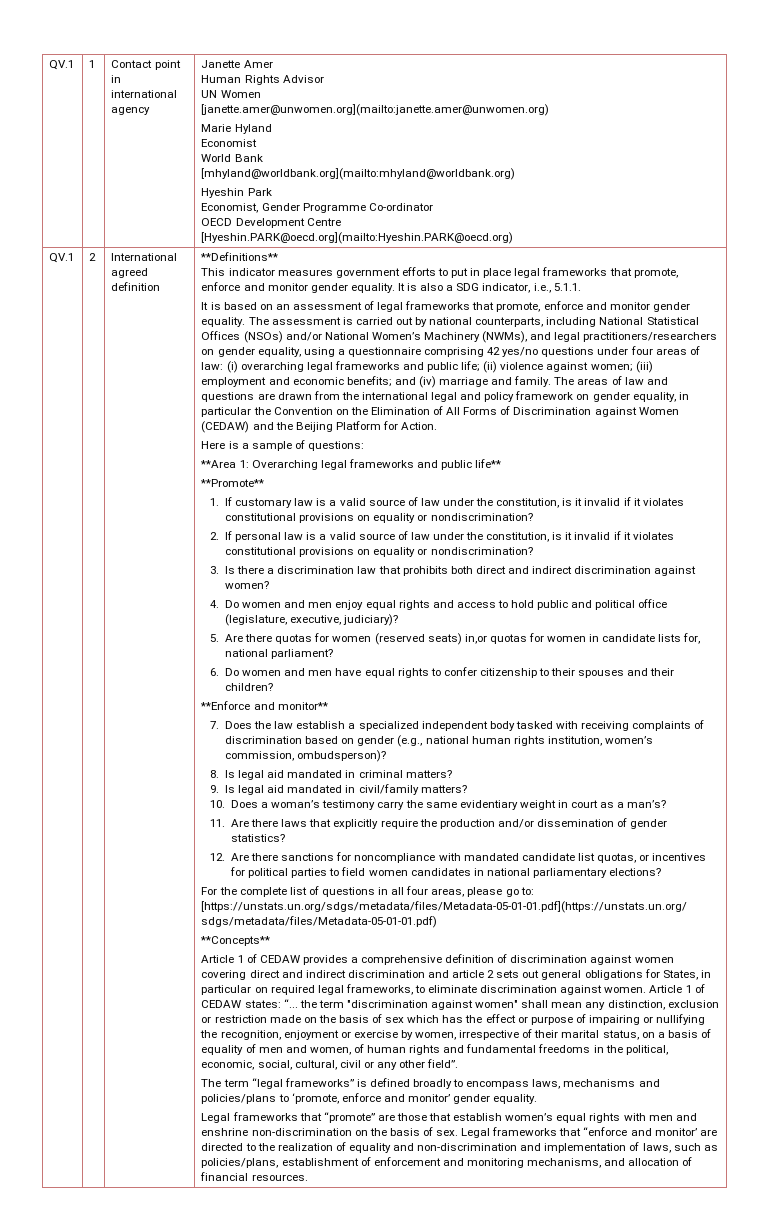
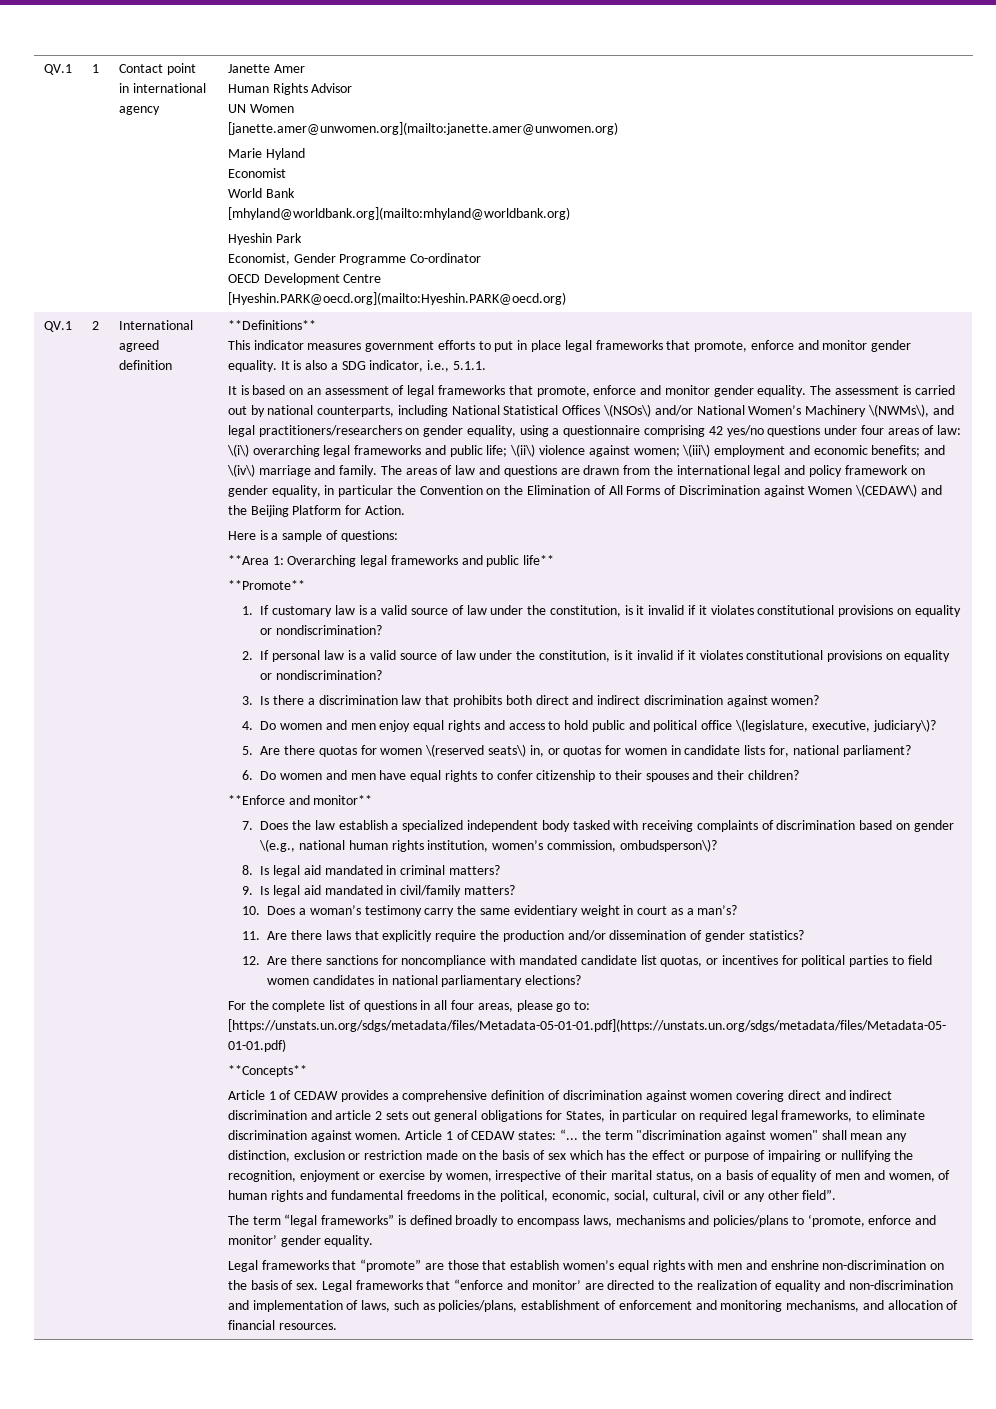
- The assessment is carried out by national counterparts, including National Statistical Offices (NSOs) and/or National Women’s Machinery (NWMs), and legal practitioners/researchers on gender equality, using a questionnaire comprising 42 yes/no questions under four areas of law: (i) overarching legal frameworks and public life; (ii) violence against women; (iii) employment and economic benefits; and (iv) marriage and family.
+ The assessment is carried out by national counterparts, including National Statistical Offices \(NSOs\) and/or National Women’s Machinery \(NWMs\), and legal practitioners/researchers on gender equality, using a questionnaire comprising 42 yes/no questions under four areas of law: \(i\) overarching legal frameworks and public life; \(ii\) violence against women; \(iii\) employment and economic benefits; and \(iv\) marriage and family.
- The areas of law and questions are drawn from the international legal and policy framework on gender equality, in particular the Convention on the Elimination of All Forms of Discrimination against Women (CEDAW) and the Beijing Platform for Action.
+ The areas of law and questions are drawn from the international legal and policy framework on gender equality, in particular the Convention on the Elimination of All Forms of Discrimination against Women \(CEDAW\) and the Beijing Platform for Action.
- 4. Do women and men enjoy equal rights and access to hold public and political office (legislature, executive, judiciary)?
+ 4. Do women and men enjoy equal rights and access to hold public and political office \(legislature, executive, judiciary\)?
- 5. Are there quotas for women (reserved seats) in,or quotas for women in candidate lists for, national parliament?
+ 5. Are there quotas for women \(reserved seats\) in, or quotas for women in candidate lists for, national parliament?
- 7. Does the law establish a specialized independent body tasked with receiving complaints of discrimination based on gender (e.g., national human rights institution, women’s commission, ombudsperson)?
+ 7. Does the law establish a specialized independent body tasked with receiving complaints of discrimination based on gender \(e.g., national human rights institution, women’s commission, ombudsperson\)?

